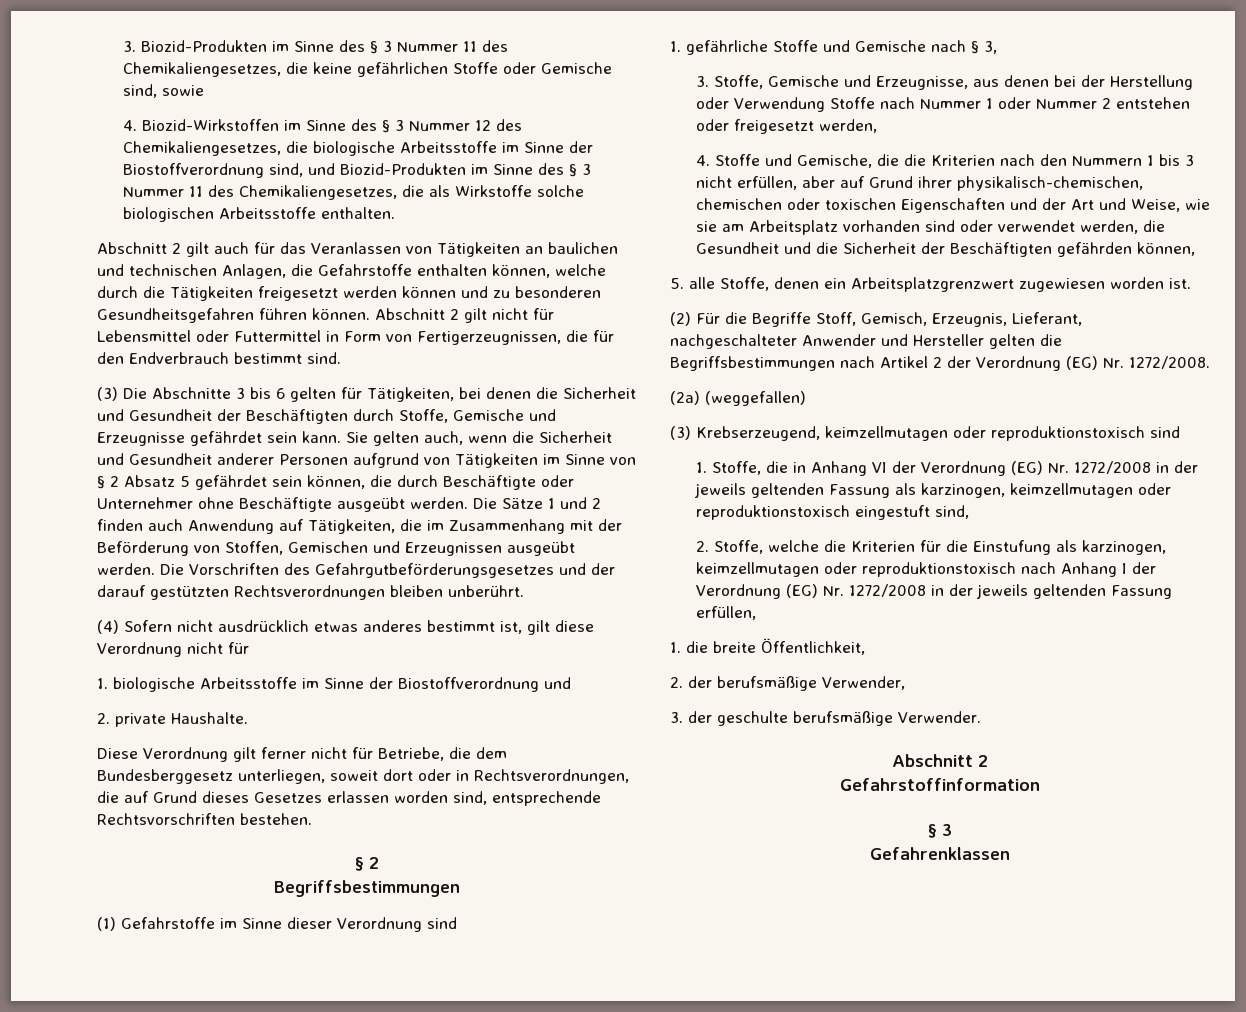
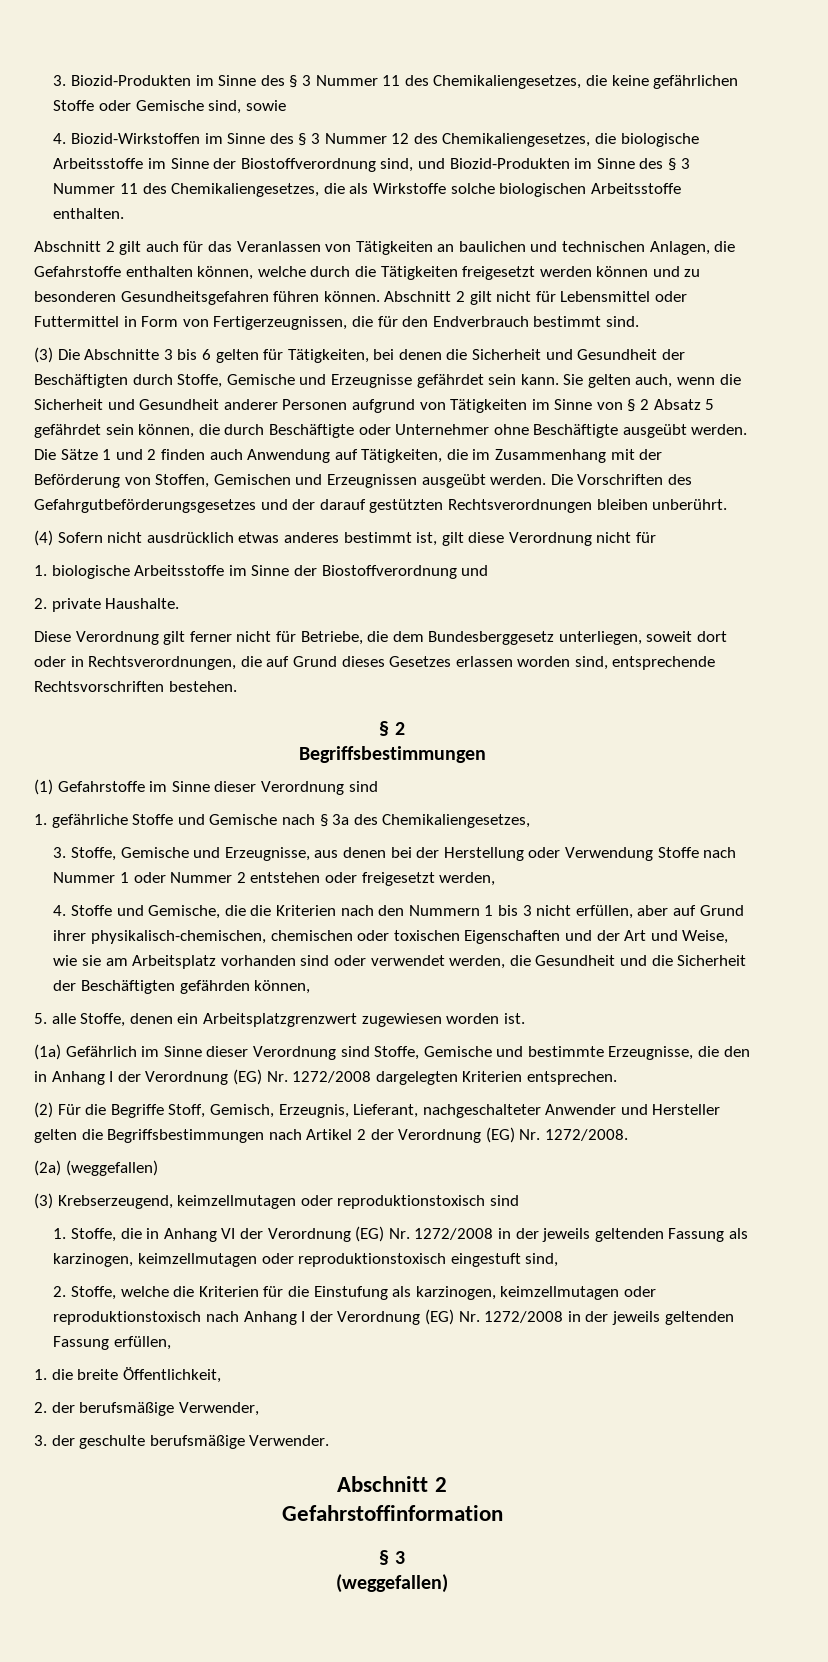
- 1. gefährliche Stoffe und Gemische nach § 3,
+ 1. gefährliche Stoffe und Gemische nach § 3a des Chemikaliengesetzes,
+ (1a) Gefährlich im Sinne dieser Verordnung sind Stoffe, Gemische und bestimmte Erzeugnisse, die den in Anhang I der Verordnung (EG) Nr. 1272/2008 dargelegten Kriterien entsprechen.
  Gefahrstoffinformation
  § 3
- Gefahrenklassen
+ (weggefallen)

